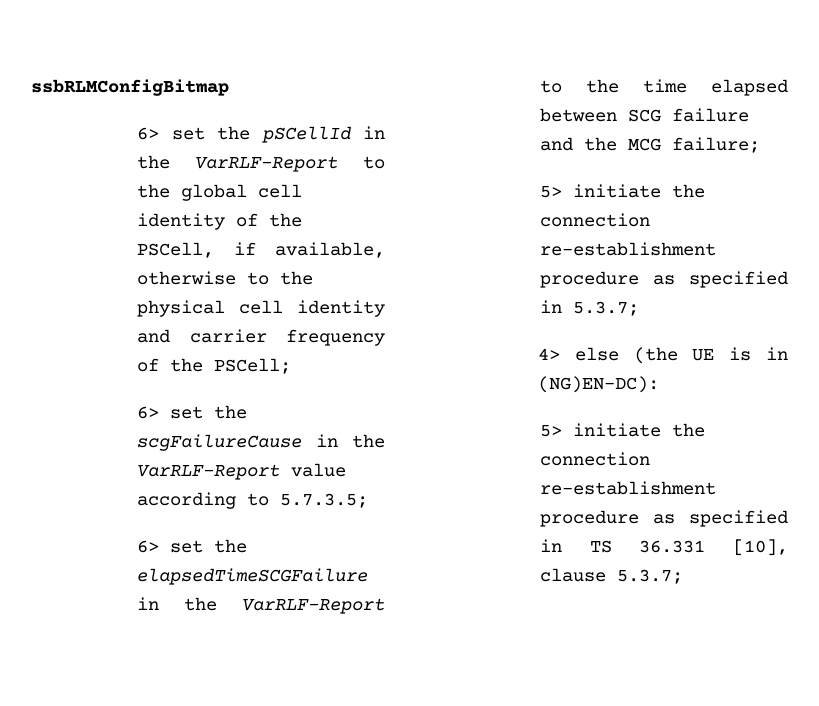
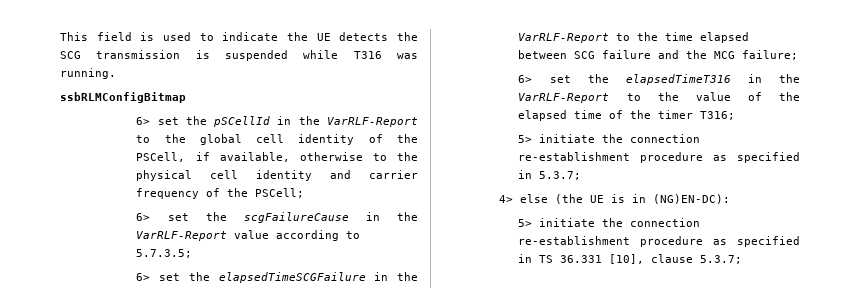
+ This field is used to indicate the UE detects the SCG transmission is suspended while T316 was running.
+ 6> set the elapsedTimeT316 in the VarRLF-Report to the value of the elapsed time of the timer T316;

